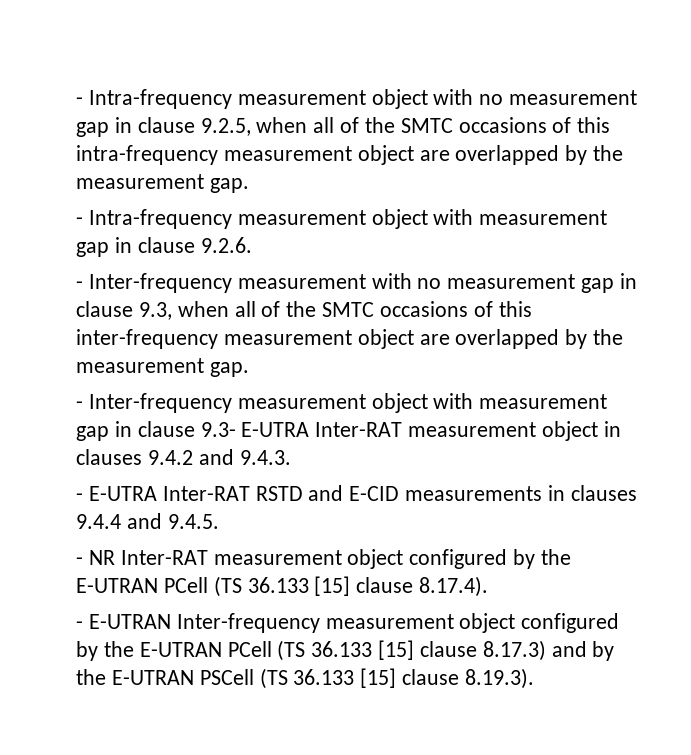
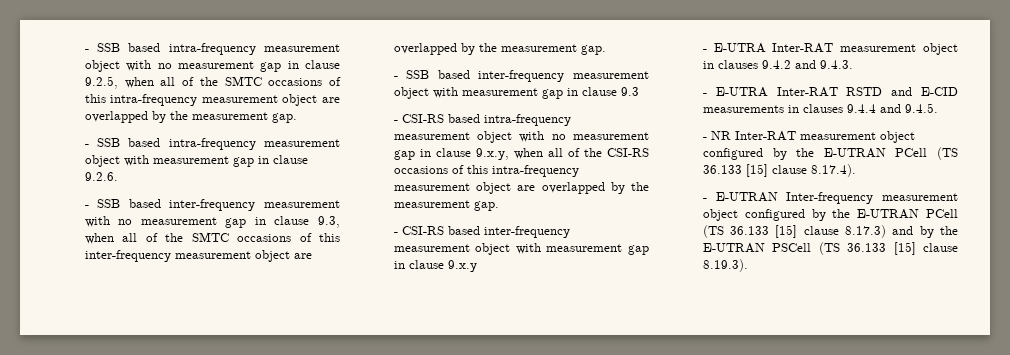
- - Intra-frequency measurement object with no measurement gap in clause 9.2.5, when all of the SMTC occasions of this intra-frequency measurement object are overlapped by the measurement gap.
+ - SSB based intra-frequency measurement object with no measurement gap in clause 9.2.5, when all of the SMTC occasions of this intra-frequency measurement object are overlapped by the measurement gap.
- - Intra-frequency measurement object with measurement gap in clause 9.2.6.
+ - SSB based intra-frequency measurement object with measurement gap in clause 9.2.6.
- - Inter-frequency measurement with no measurement gap in clause 9.3, when all of the SMTC occasions of this inter-frequency measurement object are overlapped by the measurement gap.
+ - SSB based inter-frequency measurement with no measurement gap in clause 9.3, when all of the SMTC occasions of this inter-frequency measurement object are overlapped by the measurement gap.
- - Inter-frequency measurement object with measurement gap in clause 9.3- E-UTRA Inter-RAT measurement object in clauses 9.4.2 and 9.4.3.
+ - SSB based inter-frequency measurement object with measurement gap in clause 9.3
+ - CSI-RS based intra-frequency measurement object with no measurement gap in clause 9.x.y, when all of the CSI-RS occasions of this intra-frequency measurement object are overlapped by the measurement gap.
+ - CSI-RS based inter-frequency measurement object with measurement gap in clause 9.x.y
+ - E-UTRA Inter-RAT measurement object in clauses 9.4.2 and 9.4.3.

